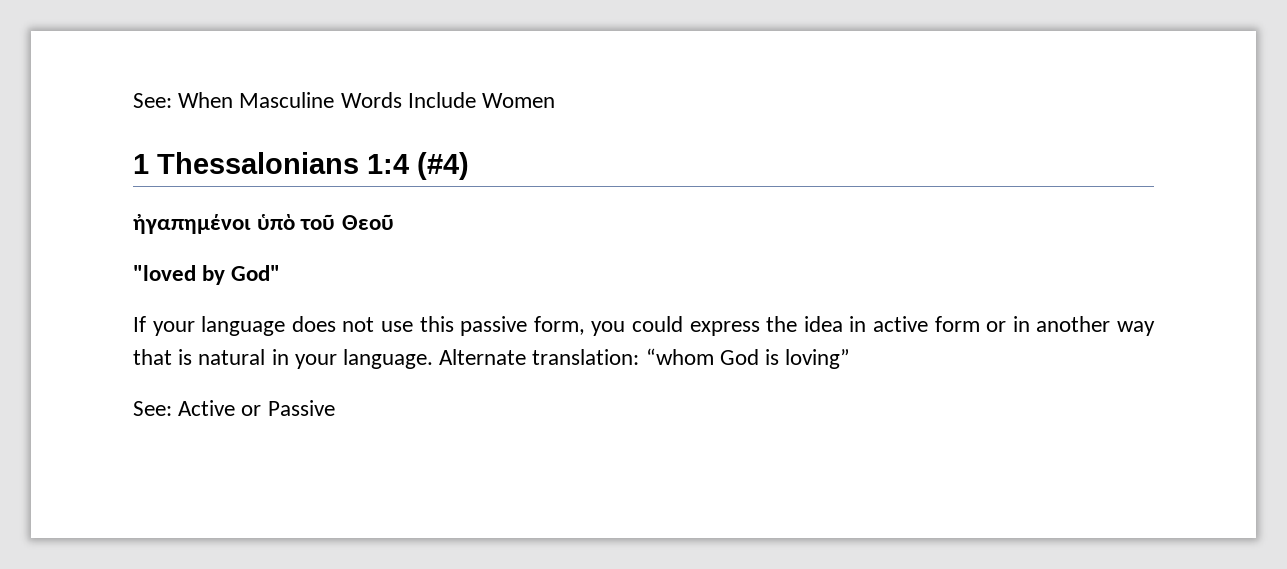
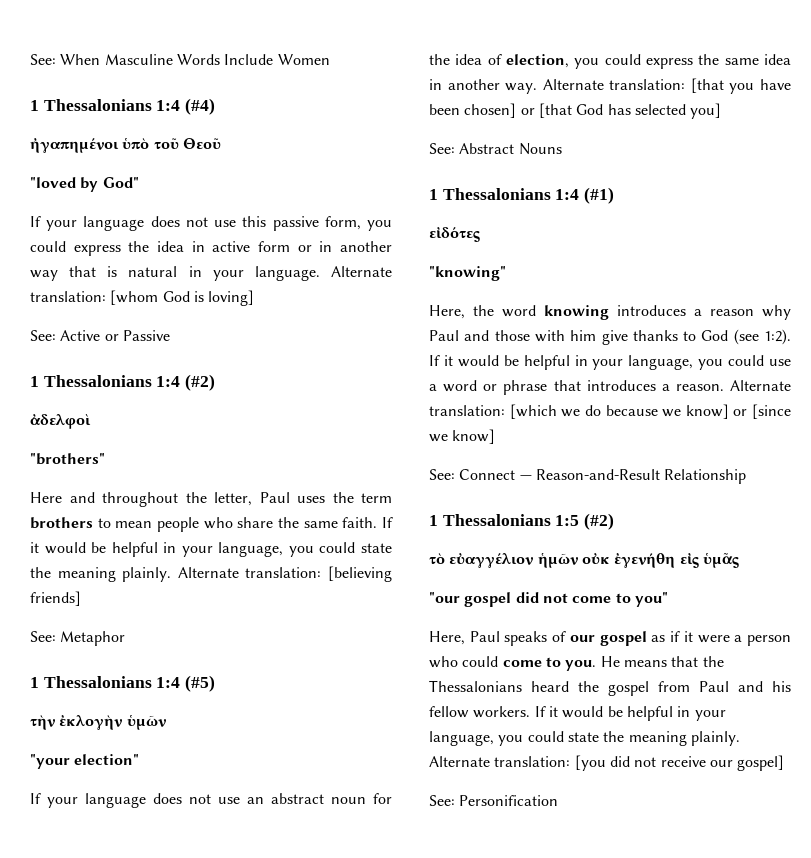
- Alternate translation: “whom God is loving”
+ Alternate translation: [whom God is loving]
+ 1 Thessalonians 1:4 (#2)
+ ἀδελφοὶ
+ "brothers"
+ Here and throughout the letter, Paul uses the term brothers to mean people who share the same faith. If it would be helpful in your language, you could state the meaning plainly. Alternate translation: [believing friends]
+ See: Metaphor
+ 1 Thessalonians 1:4 (#5)
+ τὴν ἐκλογὴν ὑμῶν
+ "your election"
+ If your language does not use an abstract noun for the idea of election, you could express the same idea in another way. Alternate translation: [that you have been chosen] or [that God has selected you]
+ See: Abstract Nouns
+ 1 Thessalonians 1:4 (#1)
+ εἰδότες
+ "knowing"
+ Here, the word knowing introduces a reason why Paul and those with him give thanks to God (see 1:2). If it would be helpful in your language, you could use a word or phrase that introduces a reason. Alternate translation: [which we do because we know] or [since we know]
+ See: Connect — Reason-and-Result Relationship
+ 1 Thessalonians 1:5 (#2)
+ τὸ εὐαγγέλιον ἡμῶν οὐκ ἐγενήθη εἰς ὑμᾶς
+ "our gospel did not come to you"
+ Here, Paul speaks of our gospel as if it were a person who could come to you. He means that the Thessalonians heard the gospel from Paul and his fellow workers. If it would be helpful in your language, you could state the meaning plainly. Alternate translation: [you did not receive our gospel]
+ See: Personification

